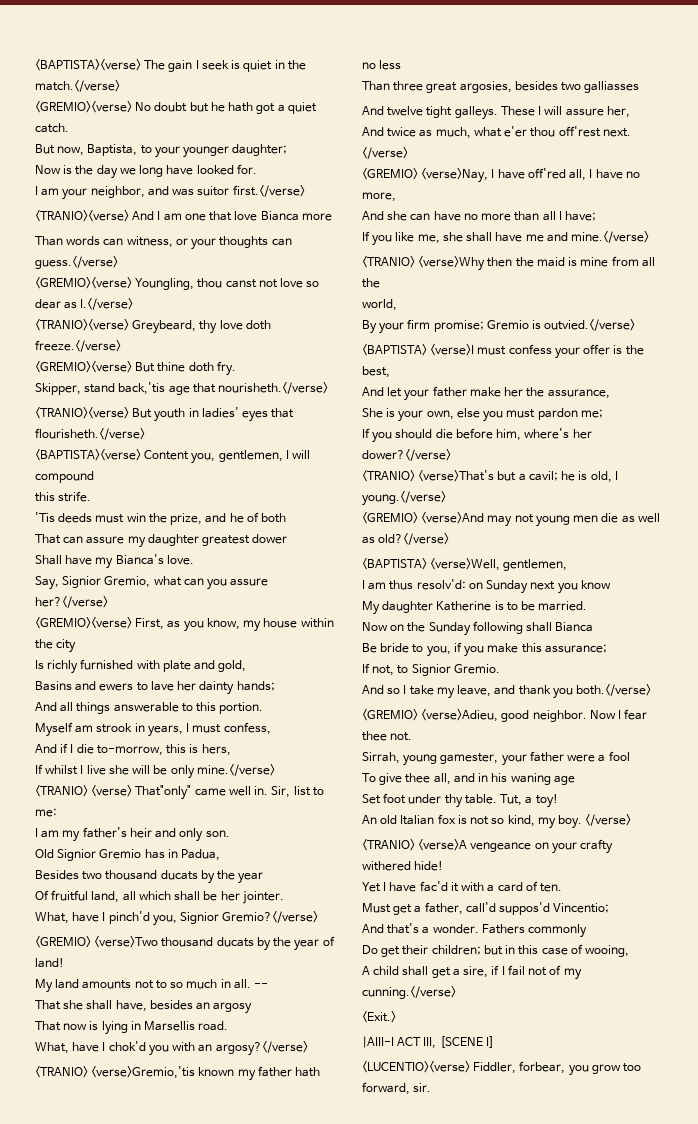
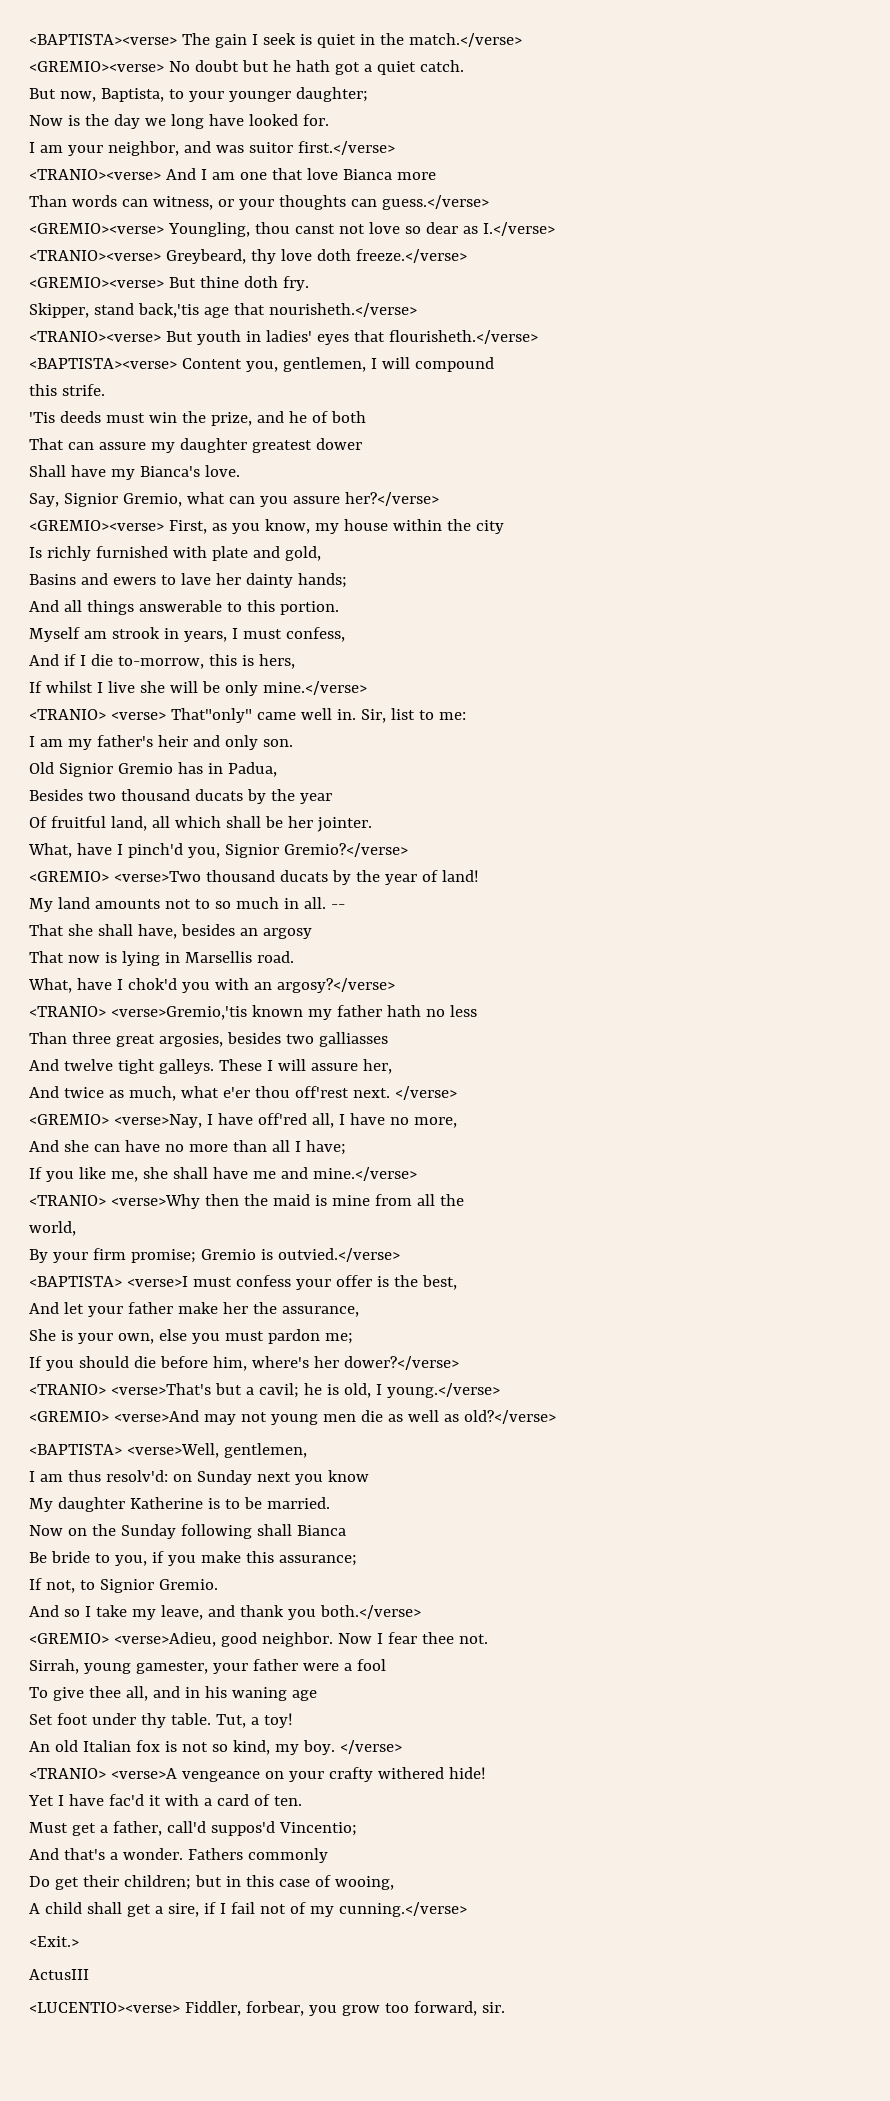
- |AIII-I ACT III, [SCENE I]
+ ActusIII

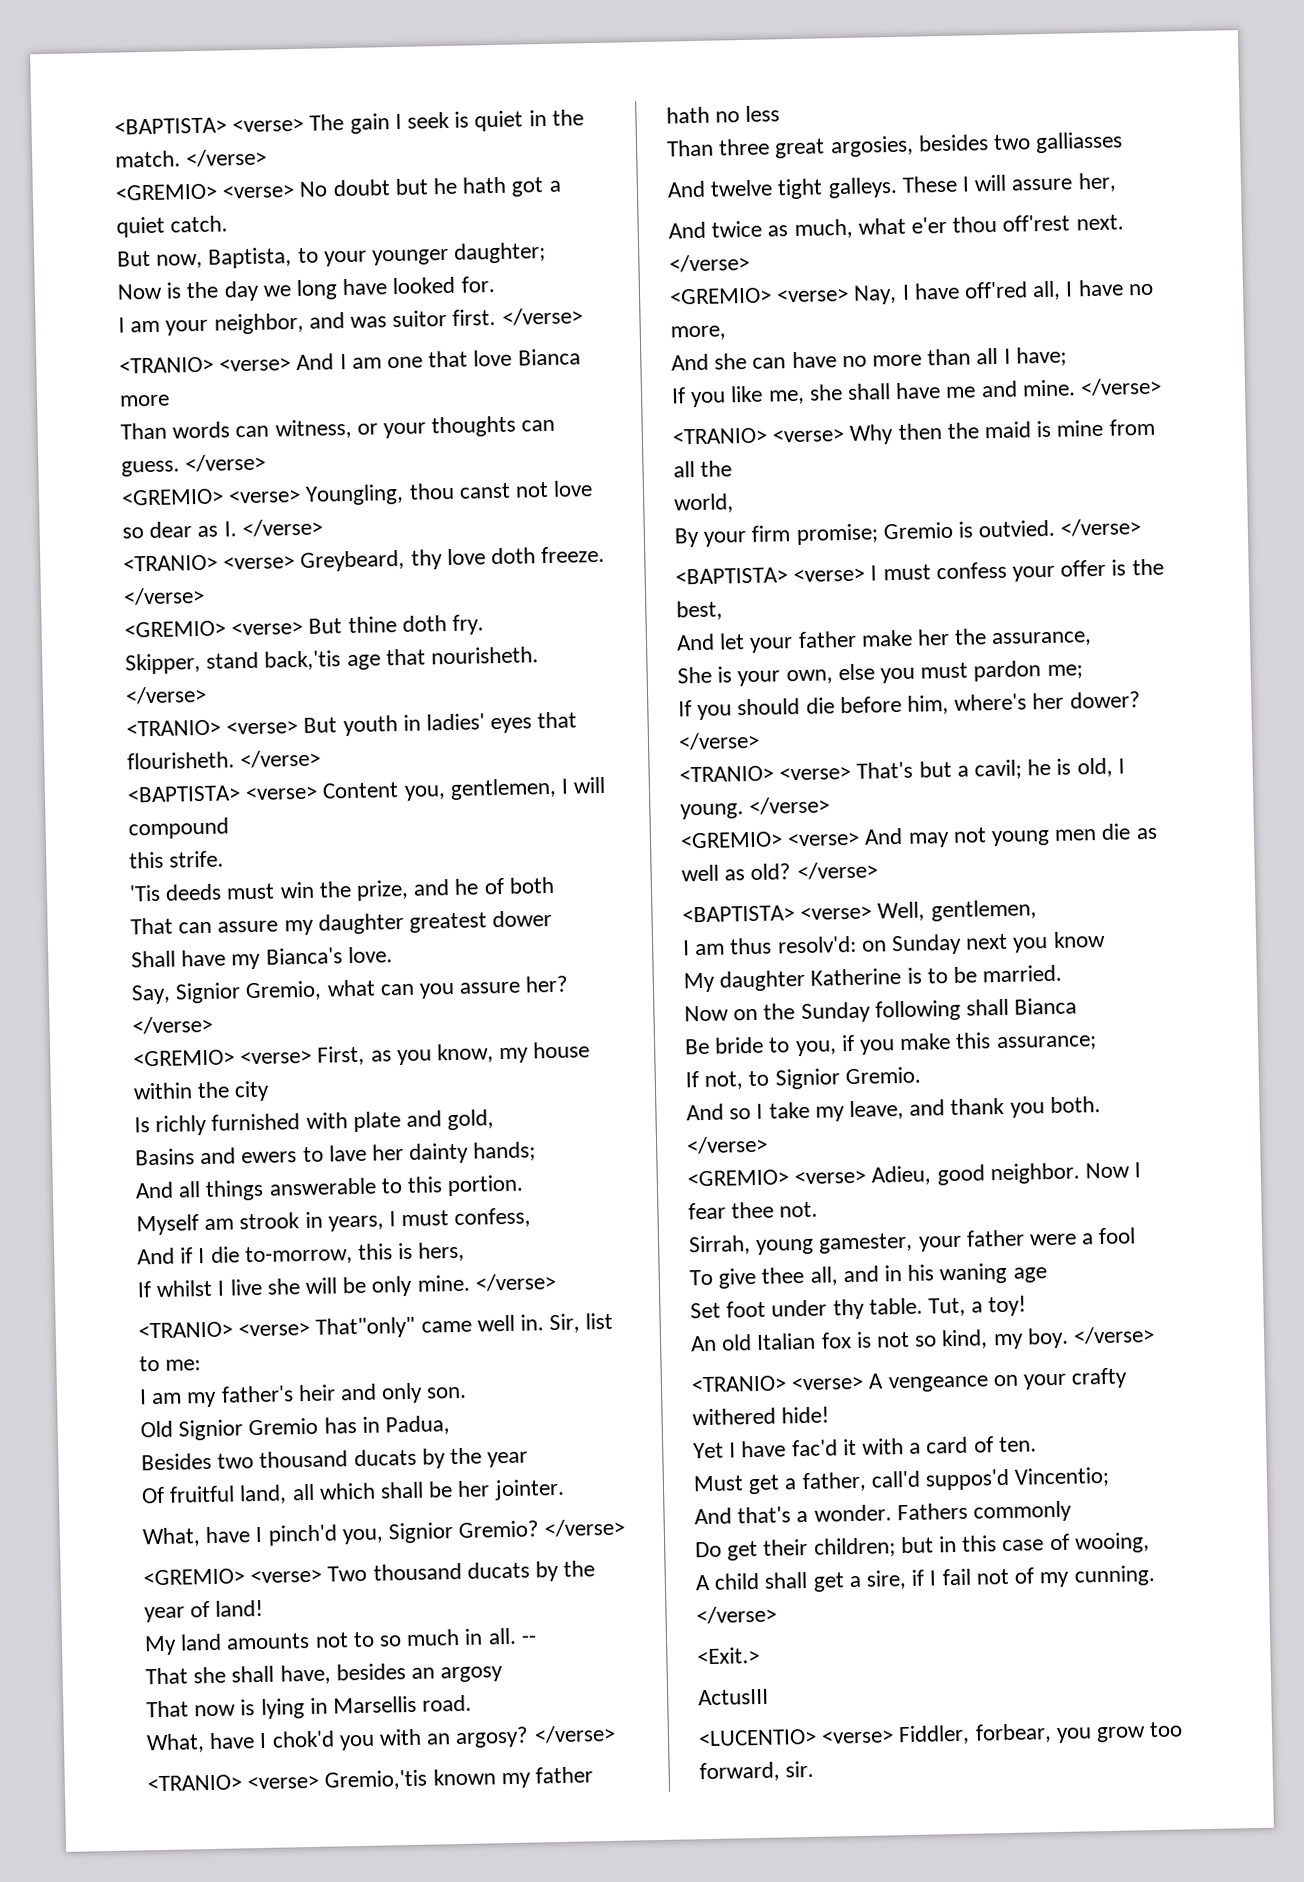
- <BAPTISTA><verse> The gain I seek is quiet in the match.</verse>
- <GREMIO><verse> No doubt but he hath got a quiet catch.
+ <BAPTISTA> <verse> The gain I seek is quiet in the match. </verse>
+ <GREMIO> <verse> No doubt but he hath got a quiet catch.
- I am your neighbor, and was suitor first.</verse>
- <TRANIO><verse> And I am one that love Bianca more
+ I am your neighbor, and was suitor first. </verse>
+ <TRANIO> <verse> And I am one that love Bianca more
- Than words can witness, or your thoughts can guess.</verse>
- <GREMIO><verse> Youngling, thou canst not love so dear as I.</verse>
- <TRANIO><verse> Greybeard, thy love doth freeze.</verse>
- <GREMIO><verse> But thine doth fry.
+ Than words can witness, or your thoughts can guess. </verse>
+ <GREMIO> <verse> Youngling, thou canst not love so dear as I. </verse>
+ <TRANIO> <verse> Greybeard, thy love doth freeze. </verse>
+ <GREMIO> <verse> But thine doth fry.
- Skipper, stand back,'tis age that nourisheth.</verse>
- <TRANIO><verse> But youth in ladies' eyes that flourisheth.</verse>
- <BAPTISTA><verse> Content you, gentlemen, I will compound
+ Skipper, stand back,'tis age that nourisheth. </verse>
+ <TRANIO> <verse> But youth in ladies' eyes that flourisheth. </verse>
+ <BAPTISTA> <verse> Content you, gentlemen, I will compound
- Say, Signior Gremio, what can you assure her?</verse>
- <GREMIO><verse> First, as you know, my house within the city
+ Say, Signior Gremio, what can you assure her? </verse>
+ <GREMIO> <verse> First, as you know, my house within the city
- If whilst I live she will be only mine.</verse>
+ If whilst I live she will be only mine. </verse>
- What, have I pinch'd you, Signior Gremio?</verse>
- <GREMIO> <verse>Two thousand ducats by the year of land!
+ What, have I pinch'd you, Signior Gremio? </verse>
+ <GREMIO> <verse> Two thousand ducats by the year of land!
- What, have I chok'd you with an argosy?</verse>
- <TRANIO> <verse>Gremio,'tis known my father hath no less
+ What, have I chok'd you with an argosy? </verse>
+ <TRANIO> <verse> Gremio,'tis known my father hath no less
- <GREMIO> <verse>Nay, I have off'red all, I have no more,
+ <GREMIO> <verse> Nay, I have off'red all, I have no more,
- If you like me, she shall have me and mine.</verse>
- <TRANIO> <verse>Why then the maid is mine from all the
+ If you like me, she shall have me and mine. </verse>
+ <TRANIO> <verse> Why then the maid is mine from all the
- By your firm promise; Gremio is outvied.</verse>
- <BAPTISTA> <verse>I must confess your offer is the best,
+ By your firm promise; Gremio is outvied. </verse>
+ <BAPTISTA> <verse> I must confess your offer is the best,
- If you should die before him, where's her dower?</verse>
- <TRANIO> <verse>That's but a cavil; he is old, I young.</verse>
- <GREMIO> <verse>And may not young men die as well as old?</verse>
- <BAPTISTA> <verse>Well, gentlemen,
+ If you should die before him, where's her dower? </verse>
+ <TRANIO> <verse> That's but a cavil; he is old, I young. </verse>
+ <GREMIO> <verse> And may not young men die as well as old? </verse>
+ <BAPTISTA> <verse> Well, gentlemen,
- And so I take my leave, and thank you both.</verse>
- <GREMIO> <verse>Adieu, good neighbor.
+ And so I take my leave, and thank you both. </verse>
+ <GREMIO> <verse> Adieu, good neighbor.
- <TRANIO> <verse>A vengeance on your crafty withered hide!
+ <TRANIO> <verse> A vengeance on your crafty withered hide!
- A child shall get a sire, if I fail not of my cunning.</verse>
+ A child shall get a sire, if I fail not of my cunning. </verse>
- <LUCENTIO><verse> Fiddler, forbear, you grow too forward, sir.
+ <LUCENTIO> <verse> Fiddler, forbear, you grow too forward, sir.

